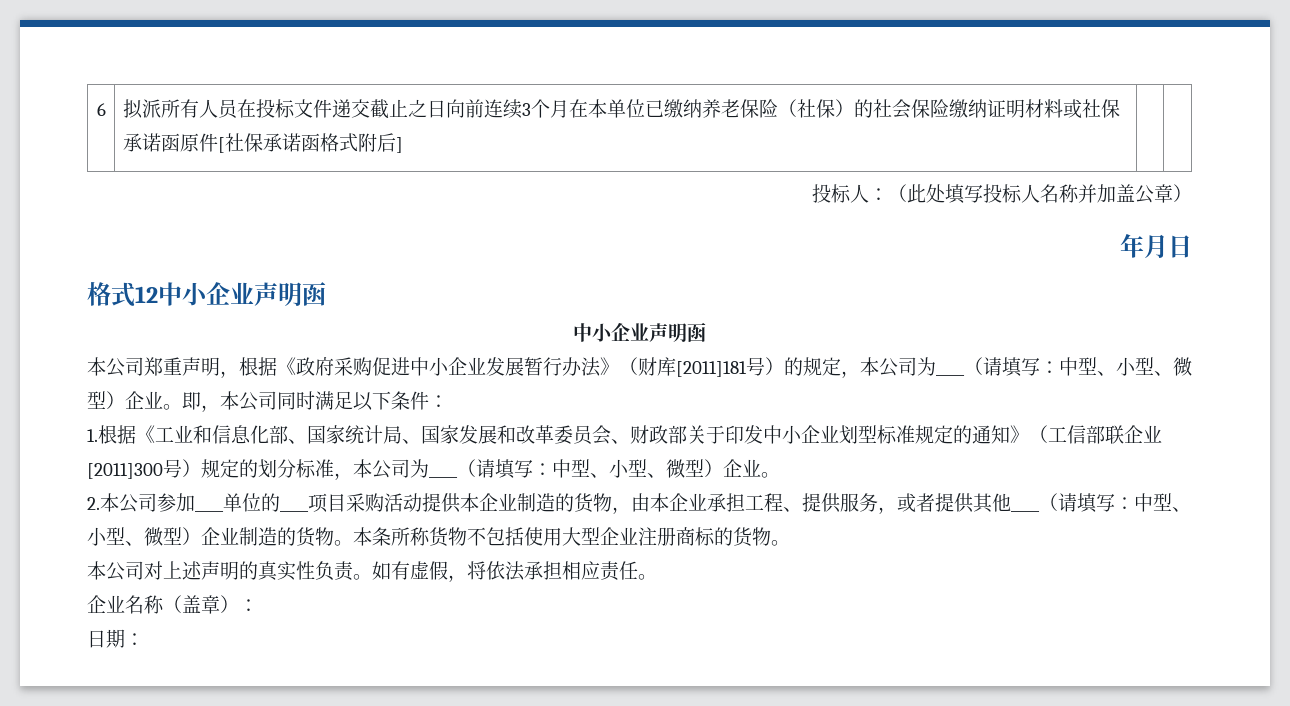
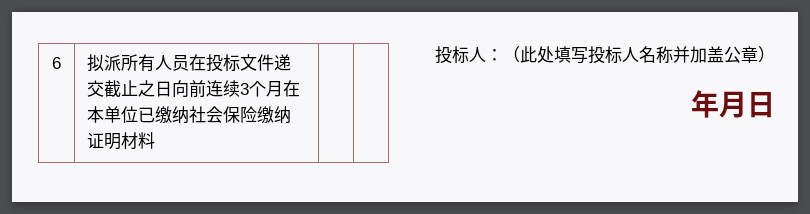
- 6 | 拟派所有人员在投标文件递交截止之日向前连续3个月在本单位已缴纳养老保险（社保）的社会保险缴纳证明材料或社保承诺函原件[社保承诺函格式附后] | |
+ 6 | 拟派所有人员在投标文件递交截止之日向前连续3个月在本单位已缴纳社会保险缴纳证明材料 | |
- 格式12中小企业声明函
- 中小企业声明函
- 本公司郑重声明，根据《政府采购促进中小企业发展暂行办法》（财库[2011]181号）的规定，本公司为____（请填写：中型、小型、微型）企业。即，本公司同时满足以下条件：
- 1.根据《工业和信息化部、国家统计局、国家发展和改革委员会、财政部关于印发中小企业划型标准规定的通知》（工信部联企业[2011]300号）规定的划分标准，本公司为____（请填写：中型、小型、微型）企业。
- 2.本公司参加____单位的____项目采购活动提供本企业制造的货物，由本企业承担工程、提供服务，或者提供其他____（请填写：中型、小型、微型）企业制造的货物。本条所称货物不包括使用大型企业注册商标的货物。
- 本公司对上述声明的真实性负责。如有虚假，将依法承担相应责任。
- 企业名称（盖章）：
- 日期：

